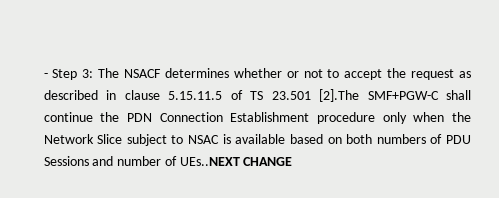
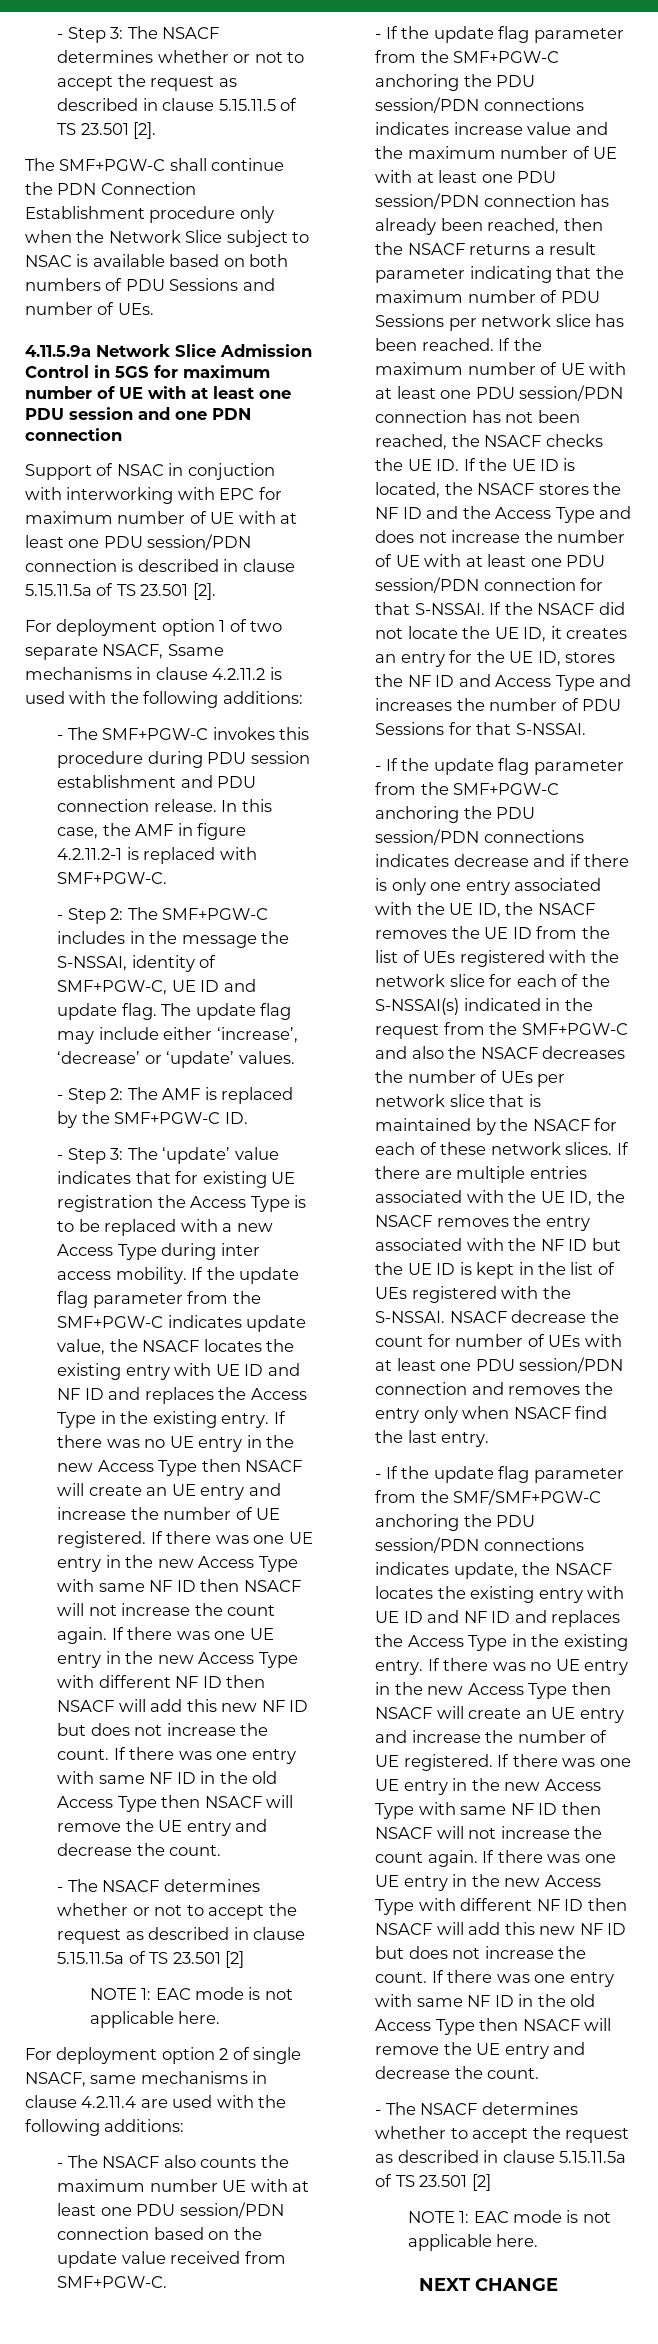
- - Step 3: The NSACF determines whether or not to accept the request as described in clause 5.15.11.5 of TS 23.501 [2].The SMF+PGW-C shall continue the PDN Connection Establishment procedure only when the Network Slice subject to NSAC is available based on both numbers of PDU Sessions and number of UEs..NEXT CHANGE
+ - Step 3: The NSACF determines whether or not to accept the request as described in clause 5.15.11.5 of TS 23.501 [2].
+ The SMF+PGW-C shall continue the PDN Connection Establishment procedure only when the Network Slice subject to NSAC is available based on both numbers of PDU Sessions and number of UEs.
+ 4.11.5.9a Network Slice Admission Control in 5GS for maximum number of UE with at least one PDU session and one PDN connection
+ Support of NSAC in conjuction with interworking with EPC for maximum number of UE with at least one PDU session/PDN connection is described in clause 5.15.11.5a of TS 23.501 [2].
+ For deployment option 1 of two separate NSACF, Ssame mechanisms in clause 4.2.11.2 is used with the following additions:
+ - The SMF+PGW-C invokes this procedure during PDU session establishment and PDU connection release. In this case, the AMF in figure 4.2.11.2-1 is replaced with SMF+PGW-C.
+ - Step 2: The SMF+PGW-C includes in the message the S-NSSAI, identity of SMF+PGW-C, UE ID and update flag. The update flag may include either ‘increase’, ‘decrease’ or ‘update’ values.
+ - Step 2: The AMF is replaced by the SMF+PGW-C ID.
+ - Step 3: The ‘update’ value indicates that for existing UE registration the Access Type is to be replaced with a new Access Type during inter access mobility. If the update flag parameter from the SMF+PGW-C indicates update value, the NSACF locates the existing entry with UE ID and NF ID and replaces the Access Type in the existing entry. If there was no UE entry in the new Access Type then NSACF will create an UE entry and increase the number of UE registered. If there was one UE entry in the new Access Type with same NF ID then NSACF will not increase the count again. If there was one UE entry in the new Access Type with different NF ID then NSACF will add this new NF ID but does not increase the count. If there was one entry with same NF ID in the old Access Type then NSACF will remove the UE entry and decrease the count.
+ - The NSACF determines whether or not to accept the request as described in clause 5.15.11.5a of TS 23.501 [2]
+ NOTE 1: EAC mode is not applicable here.
+ For deployment option 2 of single NSACF, same mechanisms in clause 4.2.11.4 are used with the following additions:
+ - The NSACF also counts the maximum number UE with at least one PDU session/PDN connection based on the update value received from SMF+PGW-C.
+ - If the update flag parameter from the SMF+PGW-C anchoring the PDU session/PDN connections indicates increase value and the maximum number of UE with at least one PDU session/PDN connection has already been reached, then the NSACF returns a result parameter indicating that the maximum number of PDU Sessions per network slice has been reached. If the maximum number of UE with at least one PDU session/PDN connection has not been reached, the NSACF checks the UE ID. If the UE ID is located, the NSACF stores the NF ID and the Access Type and does not increase the number of UE with at least one PDU session/PDN connection for that S-NSSAI. If the NSACF did not locate the UE ID, it creates an entry for the UE ID, stores the NF ID and Access Type and increases the number of PDU Sessions for that S-NSSAI.
+ - If the update flag parameter from the SMF+PGW-C anchoring the PDU session/PDN connections indicates decrease and if there is only one entry associated with the UE ID, the NSACF removes the UE ID from the list of UEs registered with the network slice for each of the S-NSSAI(s) indicated in the request from the SMF+PGW-C and also the NSACF decreases the number of UEs per network slice that is maintained by the NSACF for each of these network slices. If there are multiple entries associated with the UE ID, the NSACF removes the entry associated with the NF ID but the UE ID is kept in the list of UEs registered with the S-NSSAI. NSACF decrease the count for number of UEs with at least one PDU session/PDN connection and removes the entry only when NSACF find the last entry.
+ - If the update flag parameter from the SMF/SMF+PGW-C anchoring the PDU session/PDN connections indicates update, the NSACF locates the existing entry with UE ID and NF ID and replaces the Access Type in the existing entry. If there was no UE entry in the new Access Type then NSACF will create an UE entry and increase the number of UE registered. If there was one UE entry in the new Access Type with same NF ID then NSACF will not increase the count again. If there was one UE entry in the new Access Type with different NF ID then NSACF will add this new NF ID but does not increase the count. If there was one entry with same NF ID in the old Access Type then NSACF will remove the UE entry and decrease the count.
+ - The NSACF determines whether to accept the request as described in clause 5.15.11.5a of TS 23.501 [2]
+ NOTE 1: EAC mode is not applicable here.
+ NEXT CHANGE

